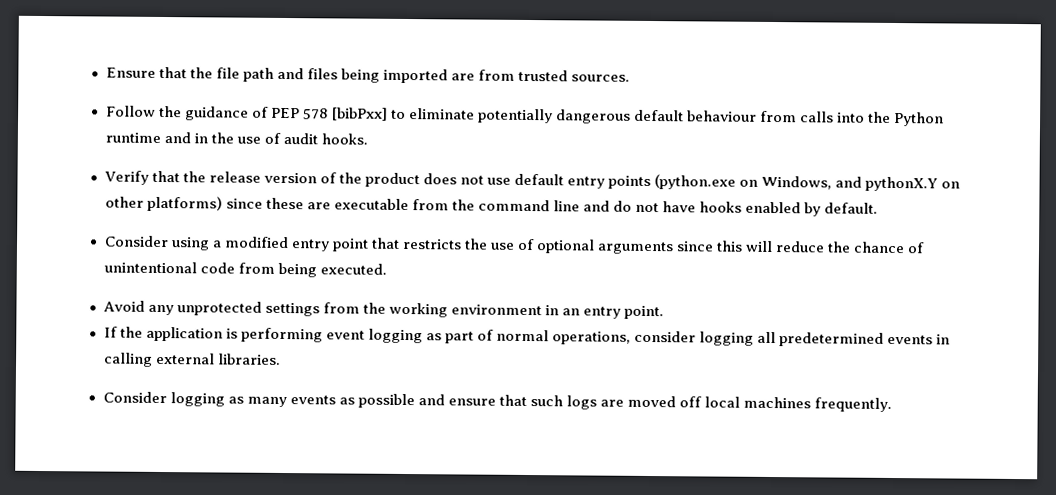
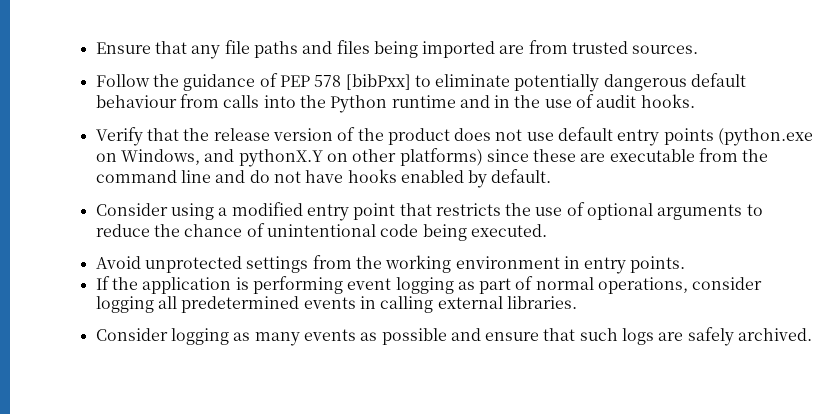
- Ensure that the file path and files being imported are from trusted sources.
+ Ensure that any file paths and files being imported are from trusted sources.
- Consider using a modified entry point that restricts the use of optional arguments since this will reduce the chance of unintentional code from being executed.
+ Consider using a modified entry point that restricts the use of optional arguments to reduce the chance of unintentional code being executed.
- Avoid any unprotected settings from the working environment in an entry point.
+ Avoid unprotected settings from the working environment in entry points.
- Consider logging as many events as possible and ensure that such logs are moved off local machines frequently.
+ Consider logging as many events as possible and ensure that such logs are safely archived.

